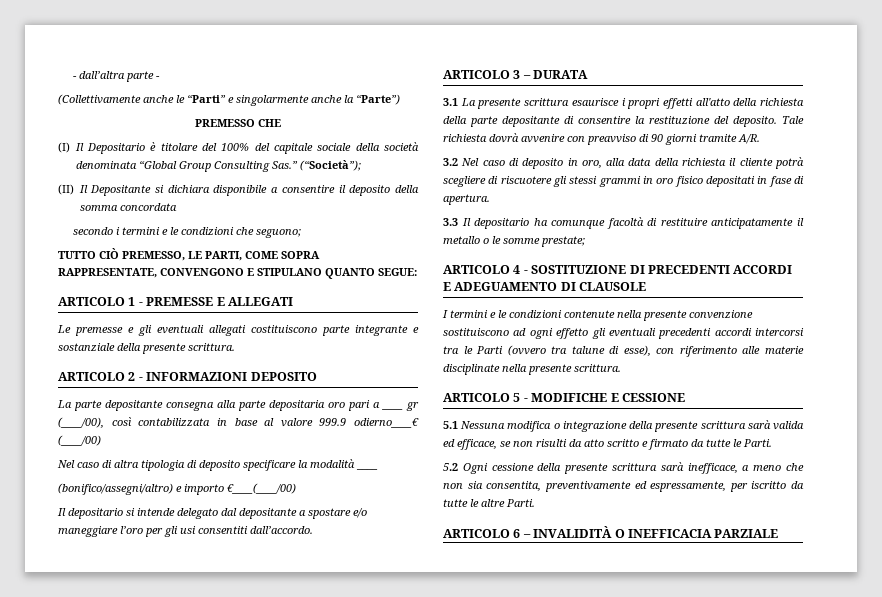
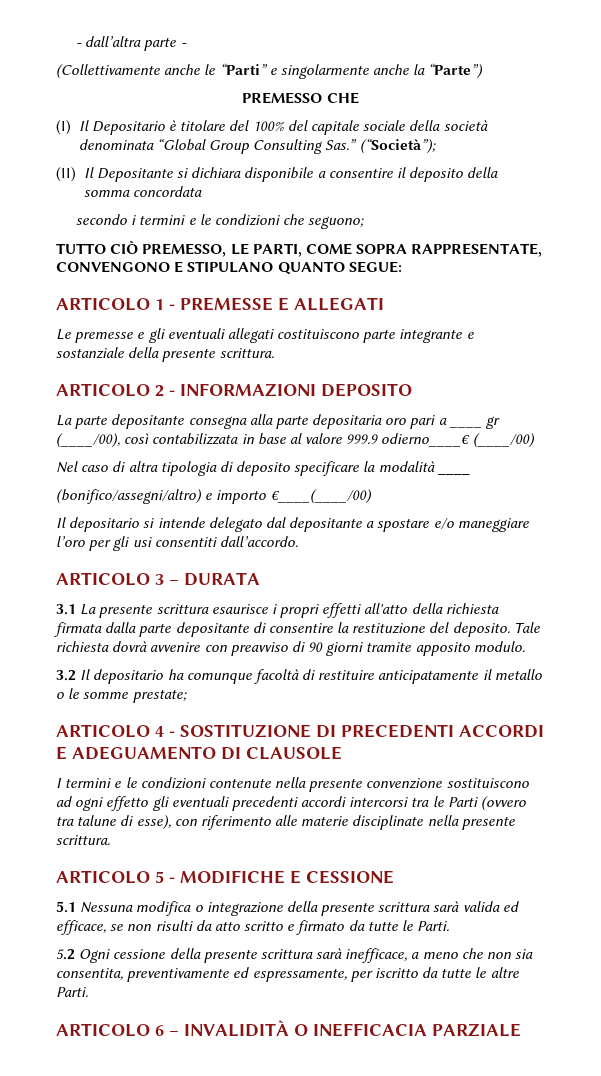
- 3.1 La presente scrittura esaurisce i propri effetti all'atto della richiesta della parte depositante di consentire la restituzione del deposito.
+ 3.1 La presente scrittura esaurisce i propri effetti all'atto della richiesta firmata dalla parte depositante di consentire la restituzione del deposito.
- Tale richiesta dovrà avvenire con preavviso di 90 giorni tramite A/R.
+ Tale richiesta dovrà avvenire con preavviso di 90 giorni tramite apposito modulo.
- 3.2 Nel caso di deposito in oro, alla data della richiesta il cliente potrà scegliere di riscuotere gli stessi grammi in oro fisico depositati in fase di apertura.
- 3.3 Il depositario ha comunque facoltà di restituire anticipatamente il metallo o le somme prestate;
+ 3.2 Il depositario ha comunque facoltà di restituire anticipatamente il metallo o le somme prestate;

